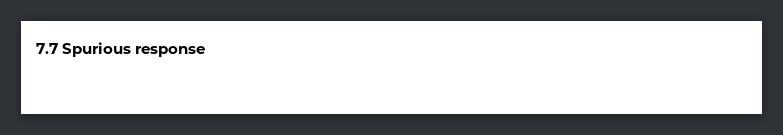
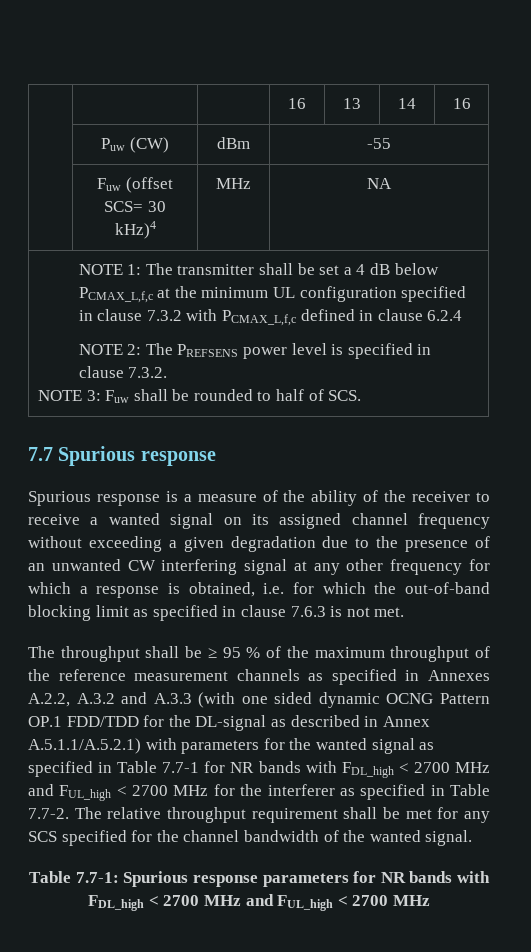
+ | | | 16 | 13 | 14 | 16
+ | Puw (CW) | dBm | -55
+ | Fuw (offset SCS= 30 kHz)4 | MHz | NA
+ NOTE 1: The transmitter shall be set a 4 dB below PCMAX_L,f,c at the minimum UL configuration specified in clause 7.3.2 with PCMAX_L,f,c defined in clause 6.2.4
+ NOTE 2: The PREFSENS power level is specified in clause 7.3.2.
+ NOTE 3: Fuw shall be rounded to half of SCS.
  7.7 Spurious response
+ Spurious response is a measure of the ability of the receiver to receive a wanted signal on its assigned channel frequency without exceeding a given degradation due to the presence of an unwanted CW interfering signal at any other frequency for which a response is obtained, i.e. for which the out-of-band blocking limit as specified in clause 7.6.3 is not met.
+ The throughput shall be ≥ 95 % of the maximum throughput of the reference measurement channels as specified in Annexes A.2.2, A.3.2 and A.3.3 (with one sided dynamic OCNG Pattern OP.1 FDD/TDD for the DL-signal as described in Annex A.5.1.1/A.5.2.1) with parameters for the wanted signal as specified in Table 7.7-1 for NR bands with FDL_high < 2700 MHz and FUL_high < 2700 MHz for the interferer as specified in Table 7.7-2. The relative throughput requirement shall be met for any SCS specified for the channel bandwidth of the wanted signal.
+ Table 7.7-1: Spurious response parameters for NR bands with FDL_high < 2700 MHz and FUL_high < 2700 MHz

